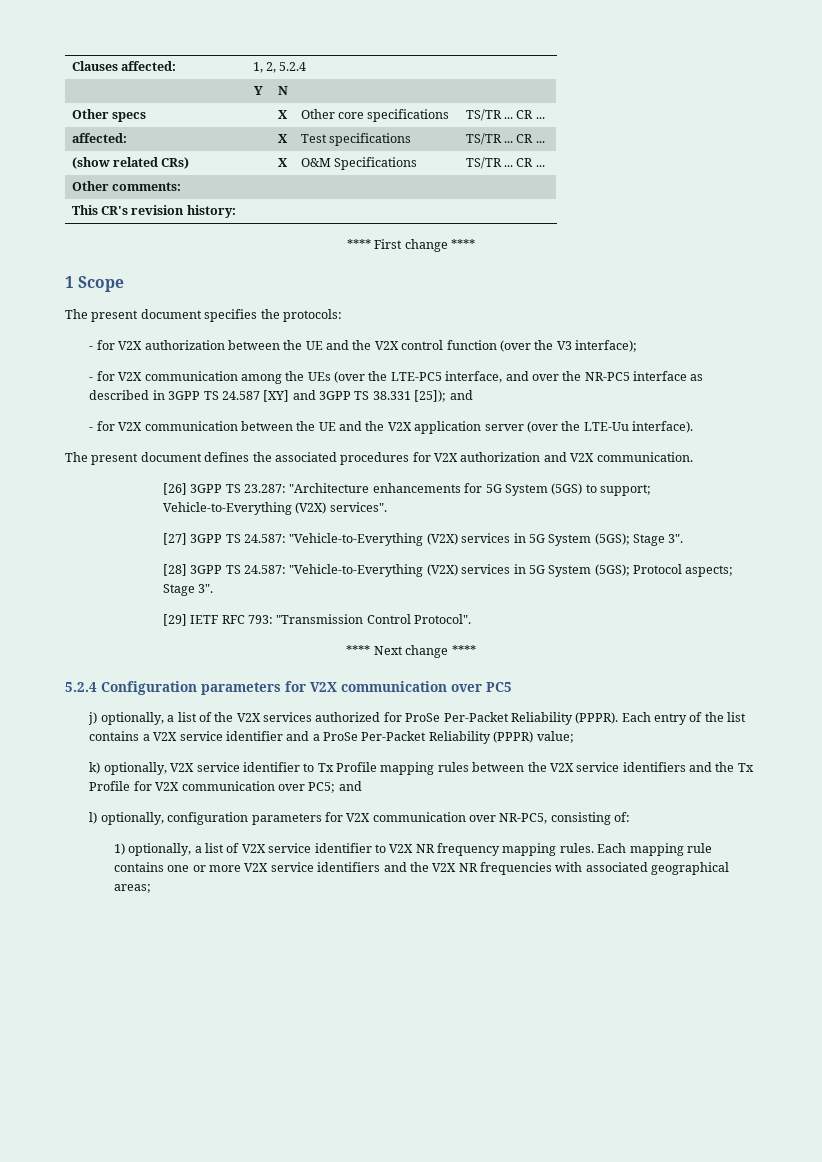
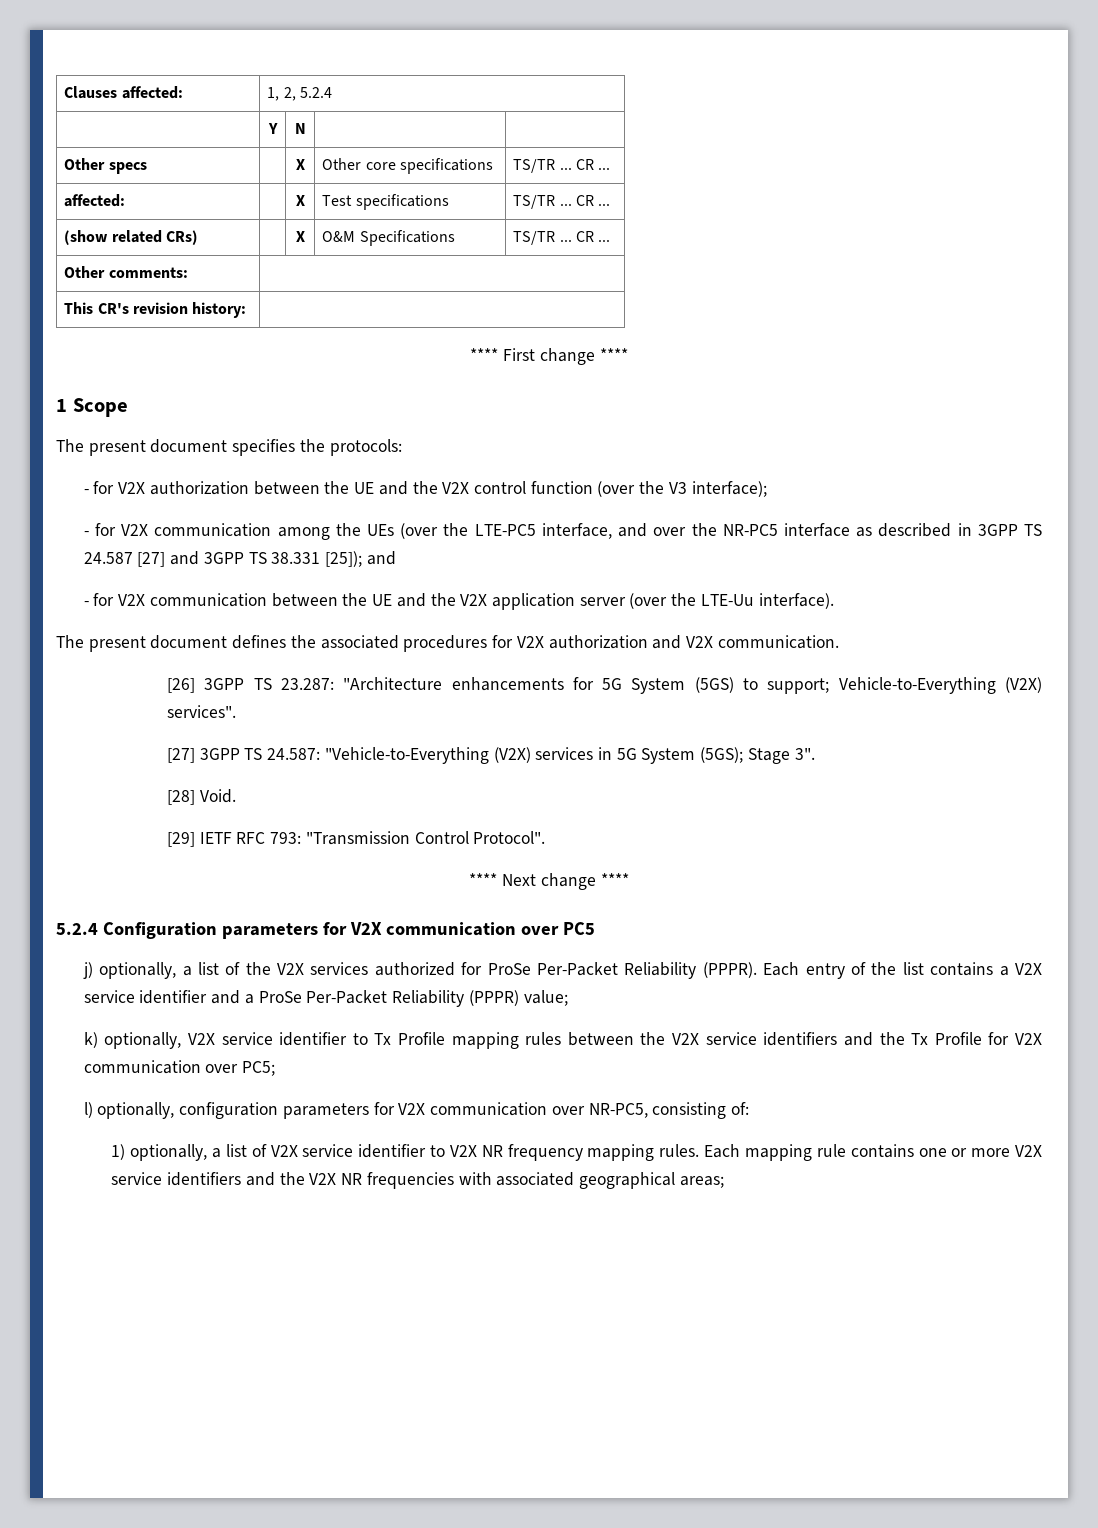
- - for V2X communication among the UEs (over the LTE-PC5 interface, and over the NR-PC5 interface as described in 3GPP TS 24.587 [XY] and 3GPP TS 38.331 [25]); and
+ - for V2X communication among the UEs (over the LTE-PC5 interface, and over the NR-PC5 interface as described in 3GPP TS 24.587 [27] and 3GPP TS 38.331 [25]); and
- [28] 3GPP TS 24.587: "Vehicle-to-Everything (V2X) services in 5G System (5GS); Protocol aspects; Stage 3".
+ [28] Void.
- k) optionally, V2X service identifier to Tx Profile mapping rules between the V2X service identifiers and the Tx Profile for V2X communication over PC5; and
+ k) optionally, V2X service identifier to Tx Profile mapping rules between the V2X service identifiers and the Tx Profile for V2X communication over PC5;

